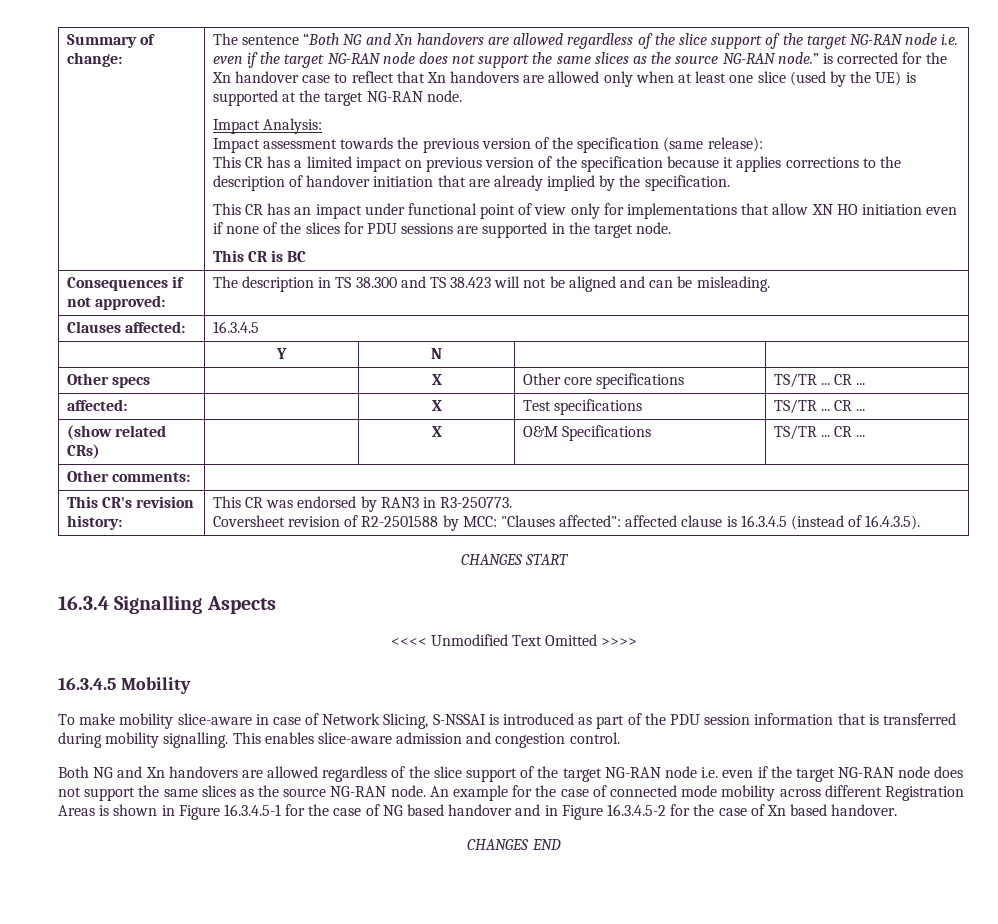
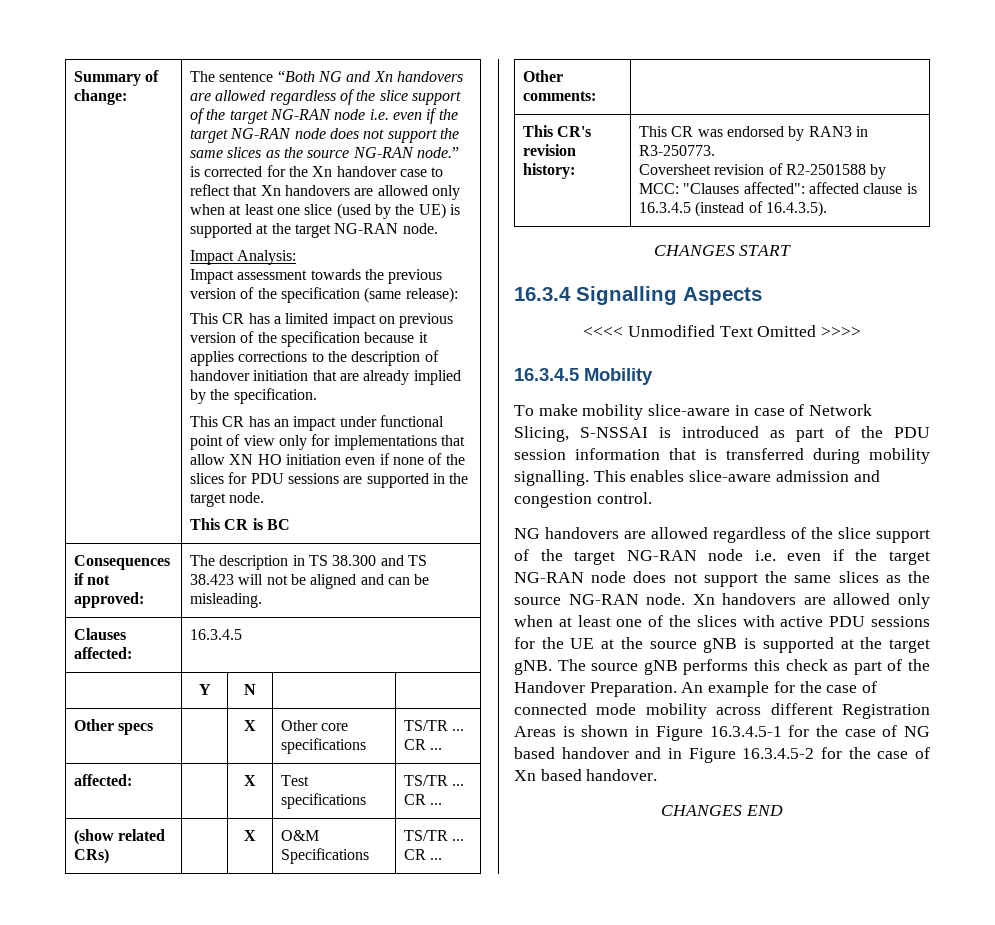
- Both NG and Xn handovers are allowed regardless of the slice support of the target NG-RAN node i.e. even if the target NG-RAN node does not support the same slices as the source NG-RAN node.
+ NG handovers are allowed regardless of the slice support of the target NG-RAN node i.e. even if the target NG-RAN node does not support the same slices as the source NG-RAN node.
+ Xn handovers are allowed only when at least one of the slices with active PDU sessions for the UE at the source gNB is supported at the target gNB. The source gNB performs this check as part of the Handover Preparation.

